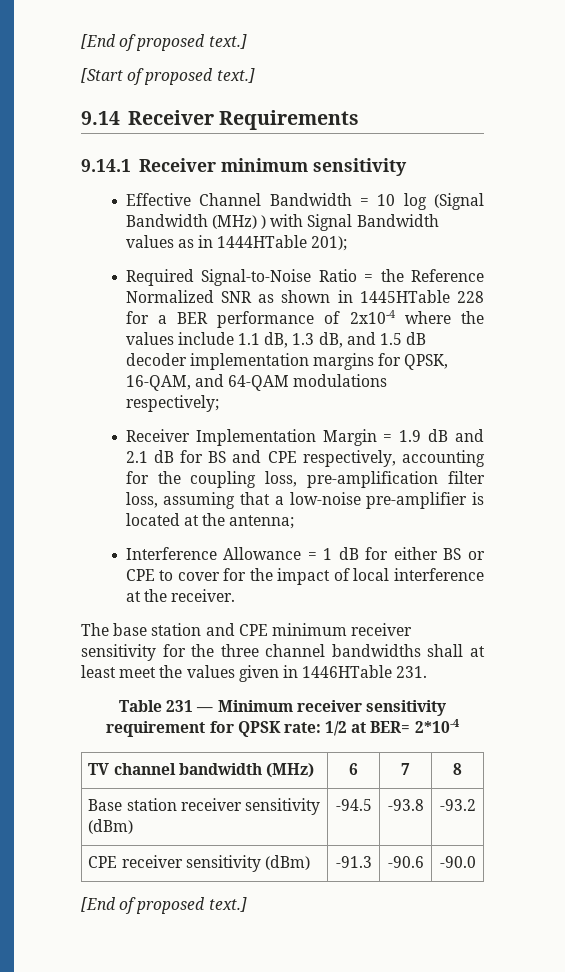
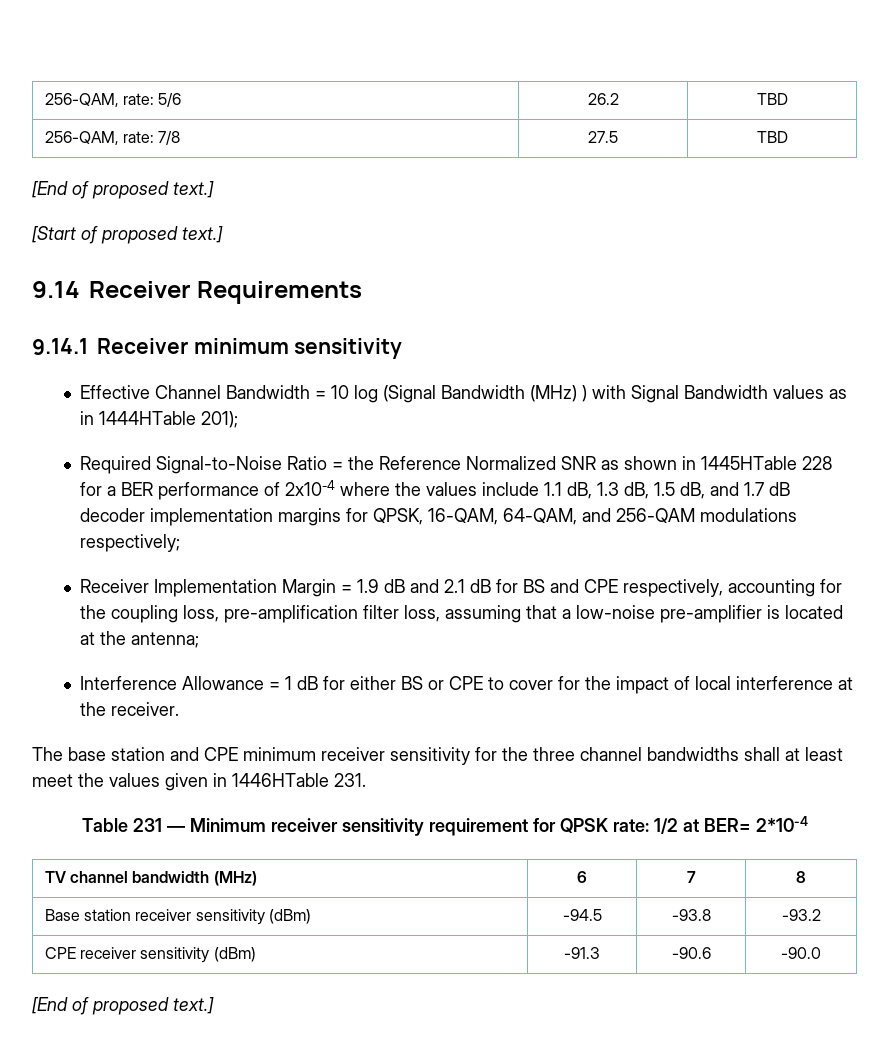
+ 256-QAM, rate: 5/6 | 26.2 | TBD
+ 256-QAM, rate: 7/8 | 27.5 | TBD
- Required Signal-to-Noise Ratio = the Reference Normalized SNR as shown in 1445HTable 228 for a BER performance of 2x10-4 where the values include 1.1 dB, 1.3 dB, and 1.5 dB decoder implementation margins for QPSK, 16-QAM, and 64-QAM modulations respectively;
+ Required Signal-to-Noise Ratio = the Reference Normalized SNR as shown in 1445HTable 228 for a BER performance of 2x10-4 where the values include 1.1 dB, 1.3 dB, 1.5 dB, and 1.7 dB decoder implementation margins for QPSK, 16-QAM, 64-QAM, and 256-QAM modulations respectively;

